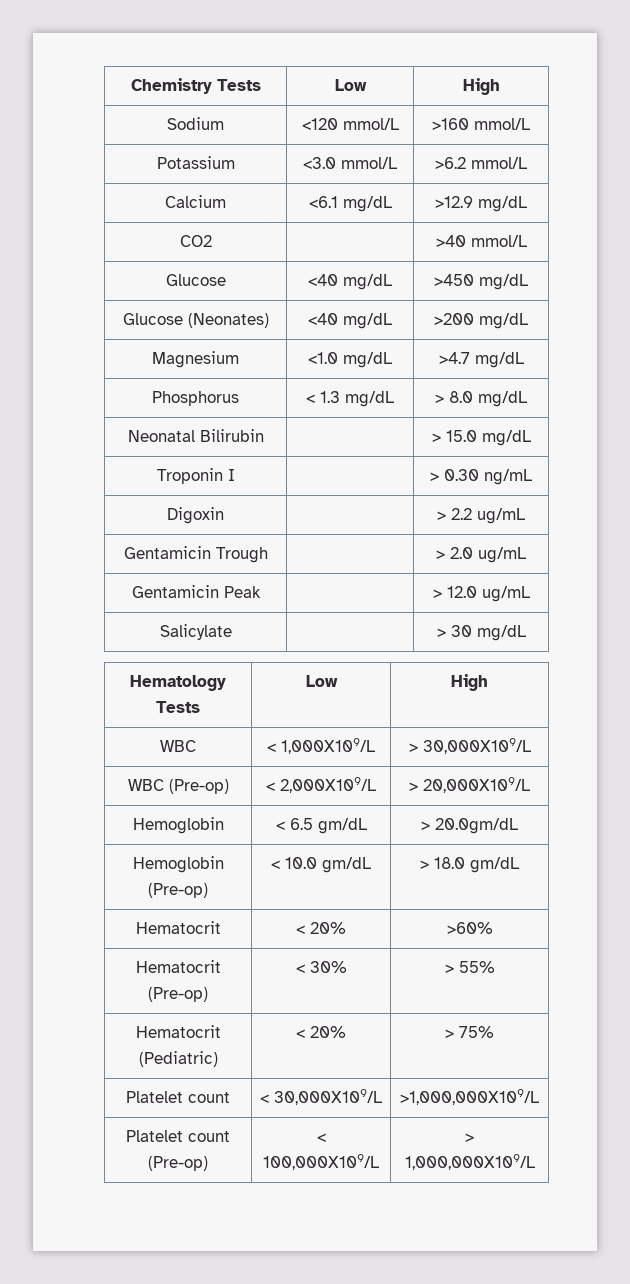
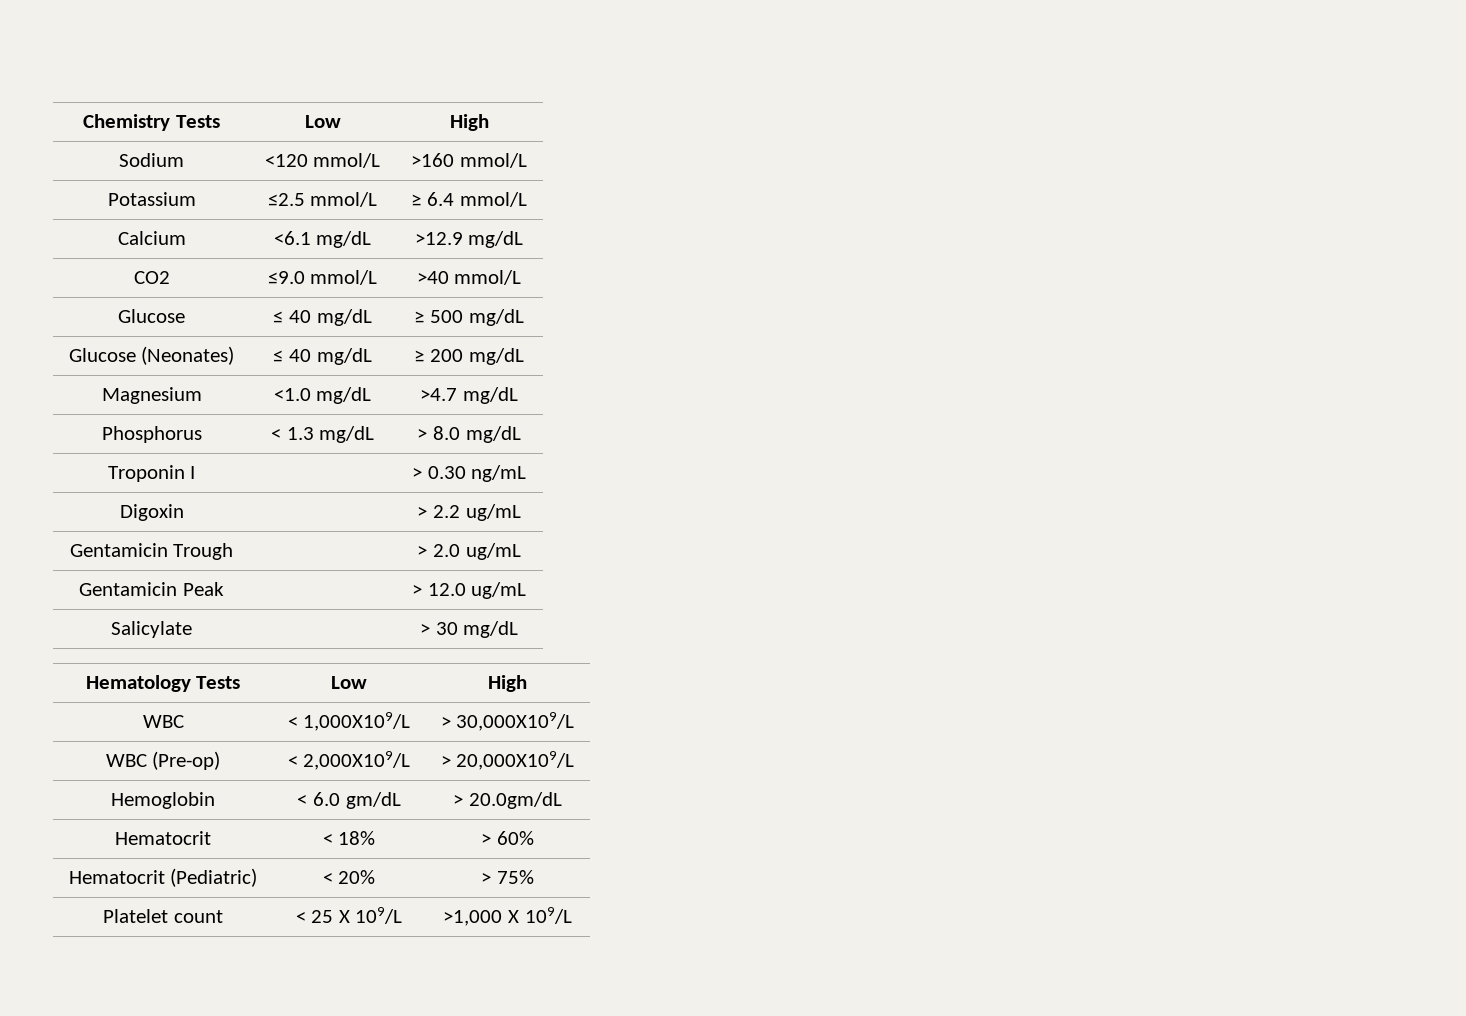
- Potassium | <3.0 mmol/L | >6.2 mmol/L
+ Potassium | ≤2.5 mmol/L | ≥ 6.4 mmol/L
- CO2 | | >40 mmol/L
+ CO2 | ≤9.0 mmol/L | >40 mmol/L
- Glucose | <40 mg/dL | >450 mg/dL
+ Glucose | ≤ 40 mg/dL | ≥ 500 mg/dL
- Glucose (Neonates) | <40 mg/dL | >200 mg/dL
+ Glucose (Neonates) | ≤ 40 mg/dL | ≥ 200 mg/dL
- Neonatal Bilirubin | | > 15.0 mg/dL
- Hemoglobin | < 6.5 gm/dL | > 20.0gm/dL
+ Hemoglobin | < 6.0 gm/dL | > 20.0gm/dL
- Hemoglobin (Pre-op) | < 10.0 gm/dL | > 18.0 gm/dL
- Hematocrit | < 20% | >60%
- Hematocrit (Pre-op) | < 30% | > 55%
+ Hematocrit | < 18% | > 60%
- Platelet count | < 30,000X109/L | >1,000,000X109/L
- Platelet count (Pre-op) | < 100,000X109/L | > 1,000,000X109/L
+ Platelet count | < 25 X 109/L | >1,000 X 109/L

